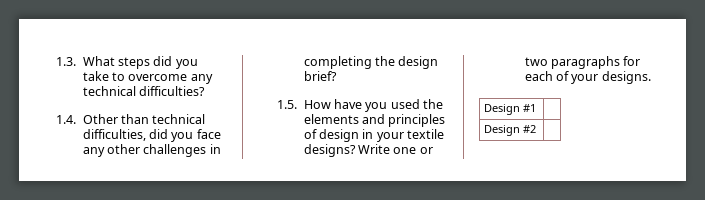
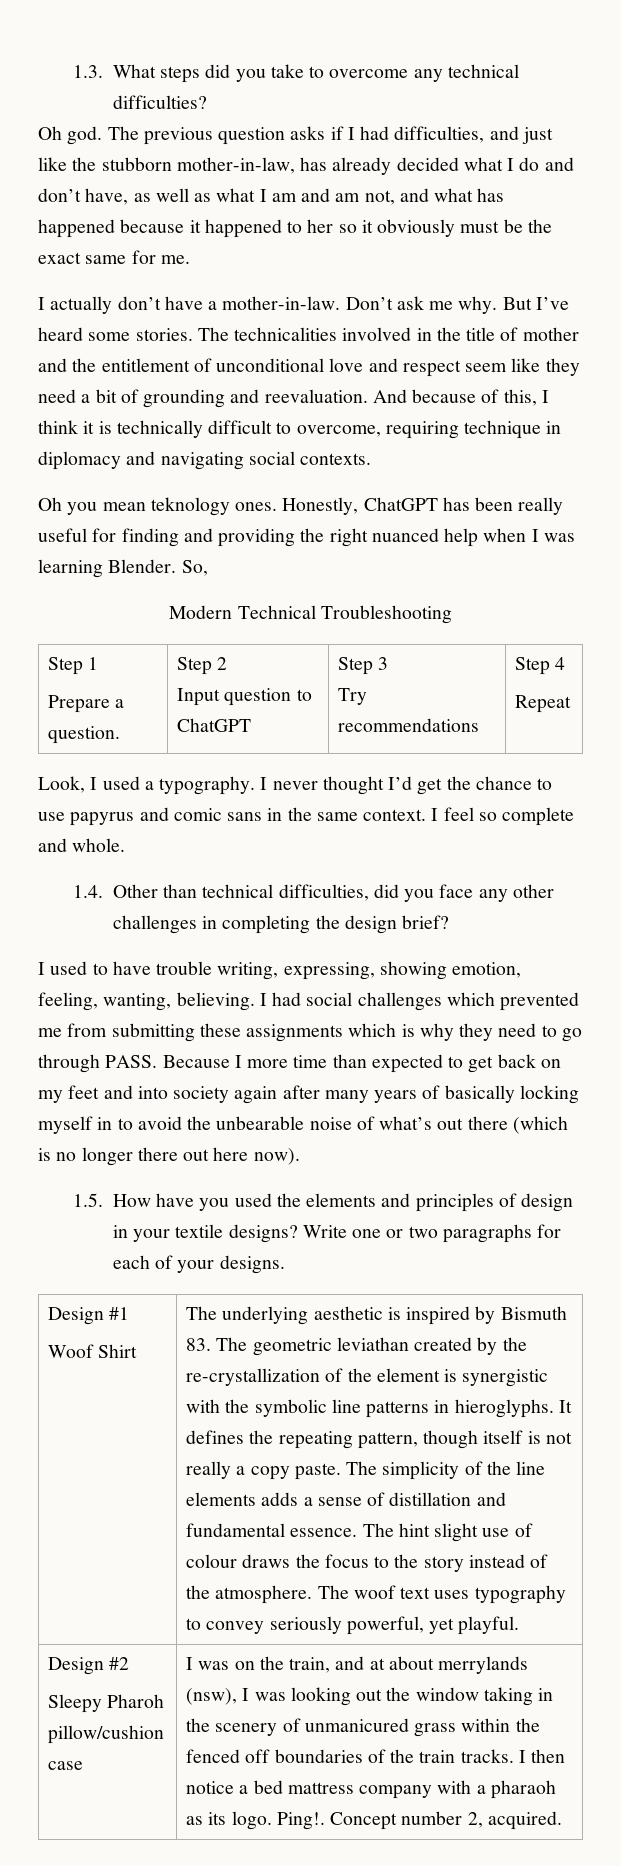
+ Oh god. The previous question asks if I had difficulties, and just like the stubborn mother-in-law, has already decided what I do and don’t have, as well as what I am and am not, and what has happened because it happened to her so it obviously must be the exact same for me.
+ I actually don’t have a mother-in-law. Don’t ask me why. But I’ve heard some stories. The technicalities involved in the title of mother and the entitlement of unconditional love and respect seem like they need a bit of grounding and reevaluation. And because of this, I think it is technically difficult to overcome, requiring technique in diplomacy and navigating social contexts.
+ Oh you mean teknology ones. Honestly, ChatGPT has been really useful for finding and providing the right nuanced help when I was learning Blender. So,
+ Modern Technical Troubleshooting
+ Step 1
+ Prepare a question. | Step 2
+ Input question to ChatGPT | Step 3
+ Try recommendations | Step 4
+ Repeat
+ Look, I used a typography. I never thought I’d get the chance to use papyrus and comic sans in the same context. I feel so complete and whole.
+ I used to have trouble writing, expressing, showing emotion, feeling, wanting, believing. I had social challenges which prevented me from submitting these assignments which is why they need to go through PASS. Because I more time than expected to get back on my feet and into society again after many years of basically locking myself in to avoid the unbearable noise of what’s out there (which is no longer there out here now).
- Design #2 |
+ Woof Shirt | The underlying aesthetic is inspired by Bismuth 83. The geometric leviathan created by the re-crystallization of the element is synergistic with the symbolic line patterns in hieroglyphs. It defines the repeating pattern, though itself is not really a copy paste. The simplicity of the line elements adds a sense of distillation and fundamental essence. The hint slight use of colour draws the focus to the story instead of the atmosphere. The woof text uses typography to convey seriously powerful, yet playful.
+ Design #2
+ Sleepy Pharoh pillow/cushion case | I was on the train, and at about merrylands (nsw), I was looking out the window taking in the scenery of unmanicured grass within the fenced off boundaries of the train tracks. I then notice a bed mattress company with a pharaoh as its logo. Ping!. Concept number 2, acquired.

